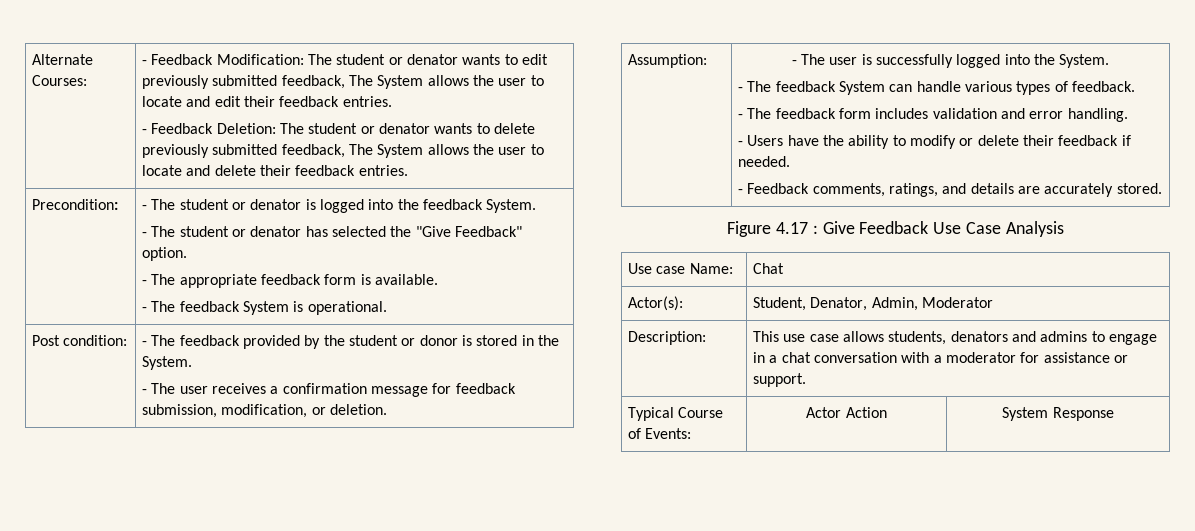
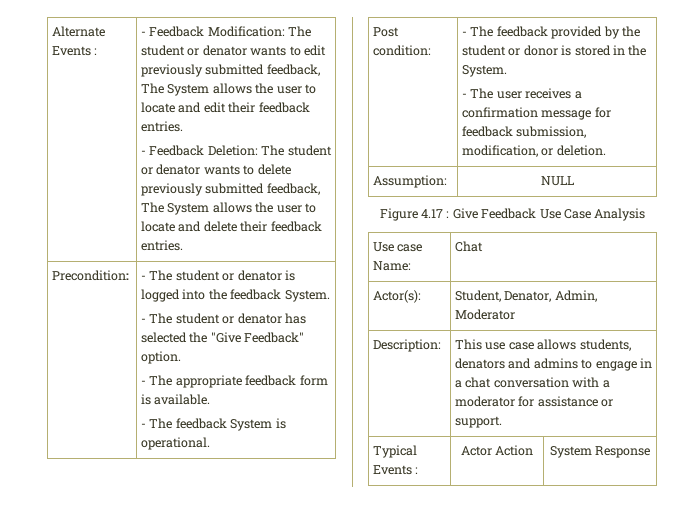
- Alternate Courses:
+ Alternate Events :
- - The user is successfully logged into the System.
- - The feedback System can handle various types of feedback.
- - The feedback form includes validation and error handling.
- - Users have the ability to modify or delete their feedback if needed.
- - Feedback comments, ratings, and details are accurately stored.
+ NULL
- Typical Course of Events: | Actor Action | System Response
+ Typical Events : | Actor Action | System Response

